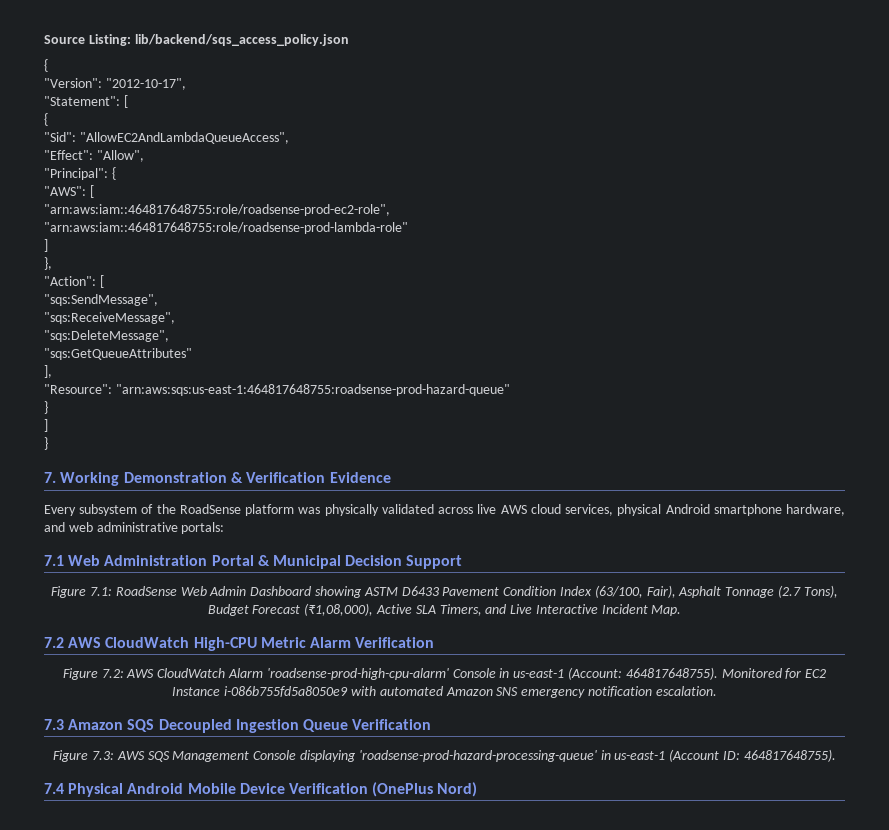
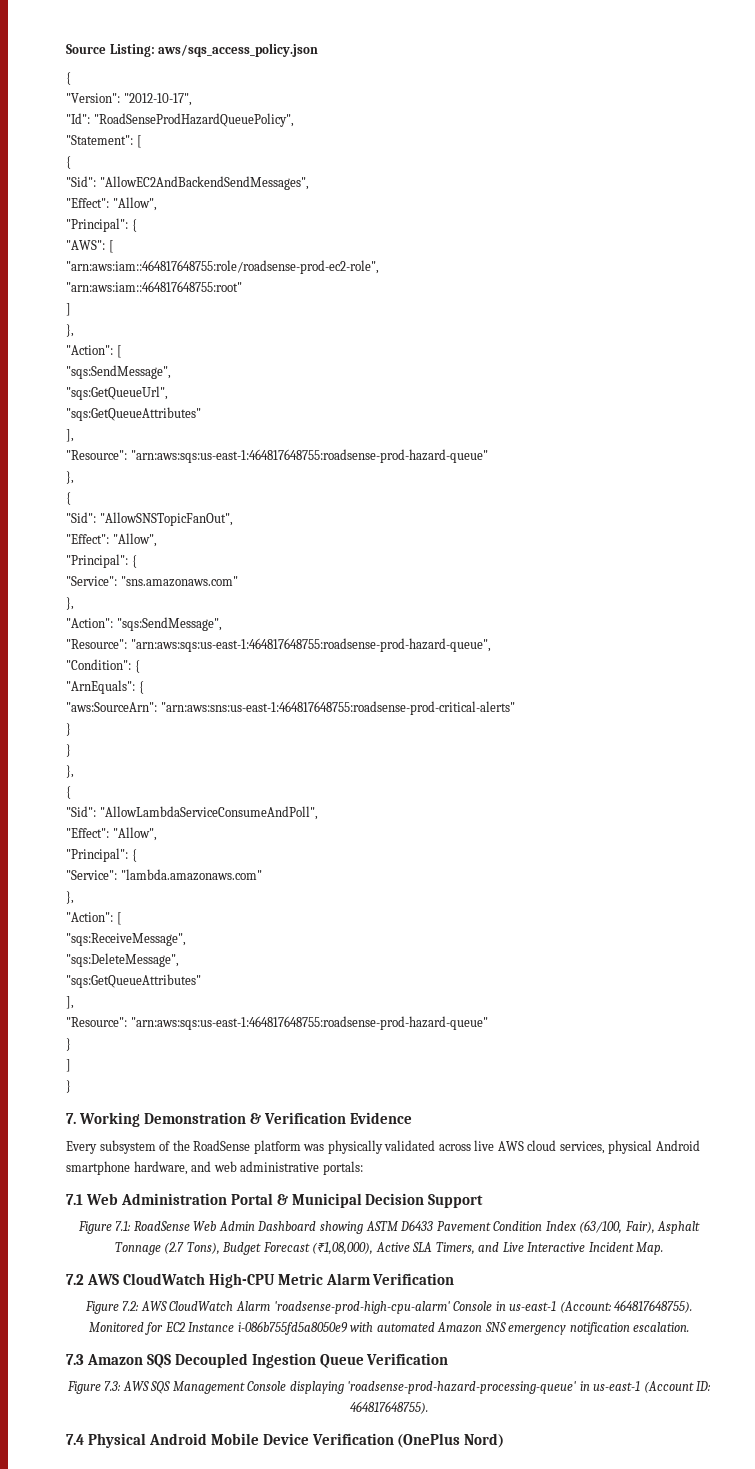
- Source Listing: lib/backend/sqs_access_policy.json
+ Source Listing: aws/sqs_access_policy.json
+ "Id": "RoadSenseProdHazardQueuePolicy",
- "Sid": "AllowEC2AndLambdaQueueAccess",
+ "Sid": "AllowEC2AndBackendSendMessages",
- "arn:aws:iam::464817648755:role/roadsense-prod-lambda-role"
+ "arn:aws:iam::464817648755:root"
+ "sqs:GetQueueUrl",
+ "sqs:GetQueueAttributes"
+ ],
+ "Resource": "arn:aws:sqs:us-east-1:464817648755:roadsense-prod-hazard-queue"
+ },
+ {
+ "Sid": "AllowSNSTopicFanOut",
+ "Effect": "Allow",
+ "Principal": {
+ "Service": "sns.amazonaws.com"
+ },
+ "Action": "sqs:SendMessage",
+ "Resource": "arn:aws:sqs:us-east-1:464817648755:roadsense-prod-hazard-queue",
+ "Condition": {
+ "ArnEquals": {
+ "aws:SourceArn": "arn:aws:sns:us-east-1:464817648755:roadsense-prod-critical-alerts"
+ }
+ }
+ },
+ {
+ "Sid": "AllowLambdaServiceConsumeAndPoll",
+ "Effect": "Allow",
+ "Principal": {
+ "Service": "lambda.amazonaws.com"
+ },
+ "Action": [

